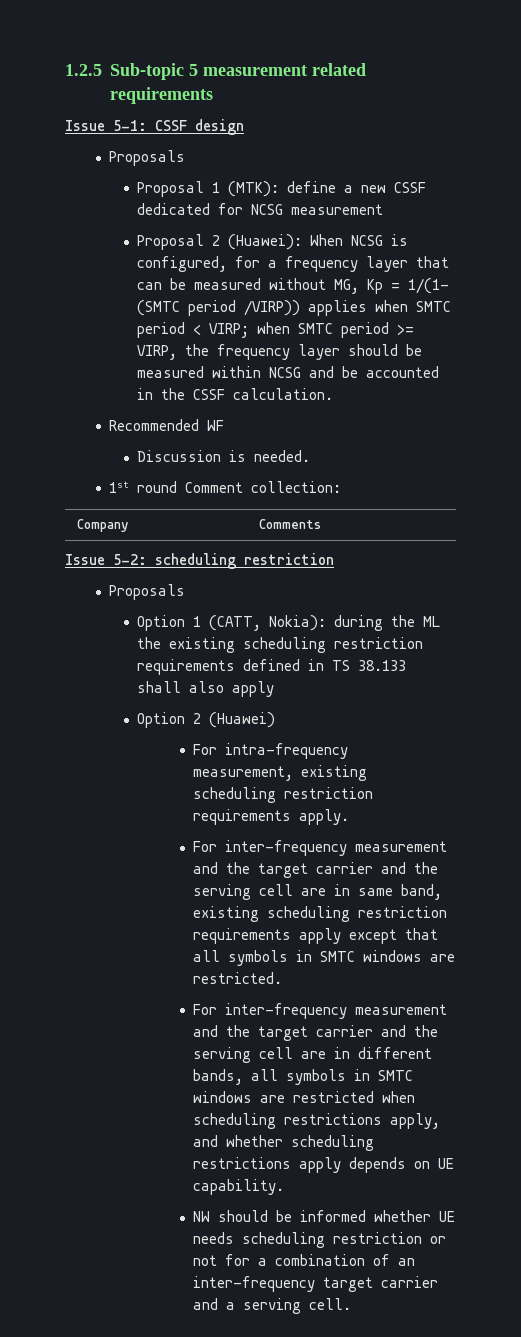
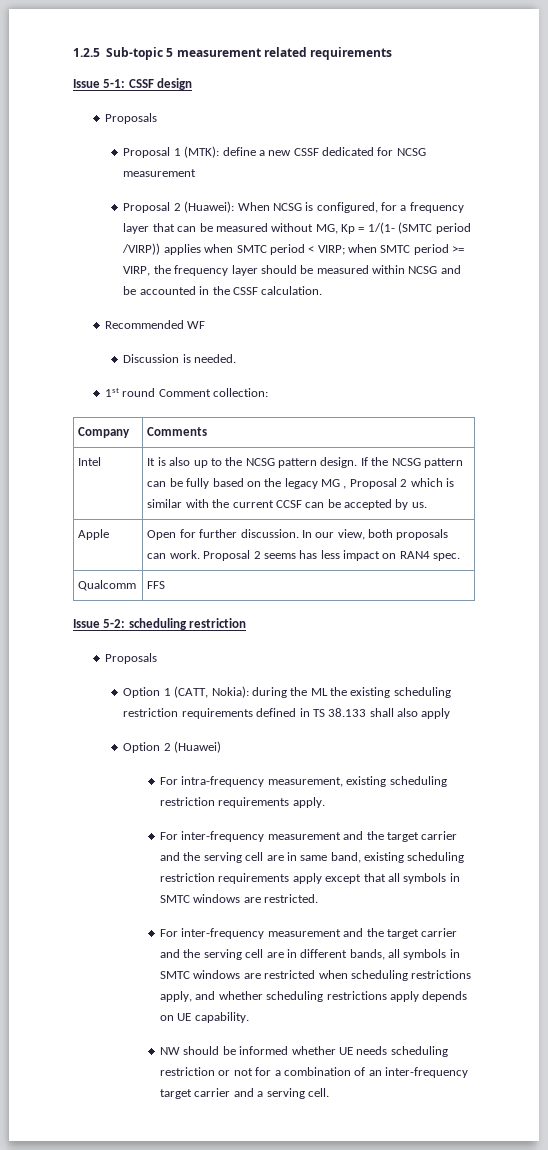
+ Intel | It is also up to the NCSG pattern design. If the NCSG pattern can be fully based on the legacy MG , Proposal 2 which is similar with the current CCSF can be accepted by us.
+ Apple | Open for further discussion. In our view, both proposals can work. Proposal 2 seems has less impact on RAN4 spec.
+ Qualcomm | FFS

